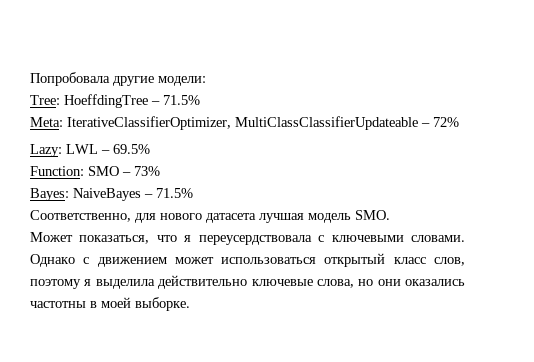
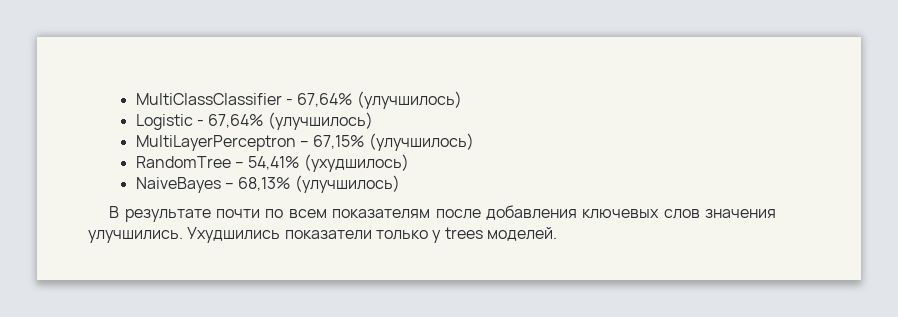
- Попробовала другие модели:
- Tree: HoeffdingTree – 71.5%
- Meta: IterativeClassifierOptimizer, MultiClassClassifierUpdateable – 72%
- Lazy: LWL – 69.5%
- Function: SMO – 73%
- Bayes: NaiveBayes – 71.5%
- Соответственно, для нового датасета лучшая модель SMO.
- Может показаться, что я переусердствовала с ключевыми словами. Однако с движением может использоваться открытый класс слов, поэтому я выделила действительно ключевые слова, но они оказались частотны в моей выборке.
+ MultiClassClassifier - 67,64% (улучшилось)
+ Logistic - 67,64% (улучшилось)
+ MultiLayerPerceptron – 67,15% (улучшилось)
+ RandomTree – 54,41% (ухудшилось)
+ NaiveBayes – 68,13% (улучшилось)
+ В результате почти по всем показателям после добавления ключевых слов значения улучшились. Ухудшились показатели только у trees моделей.

